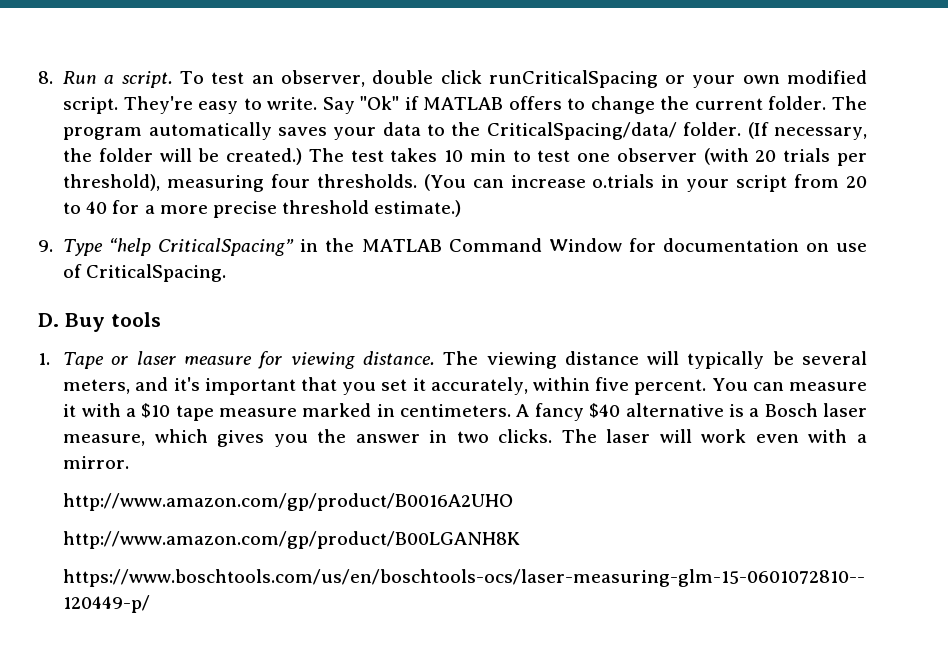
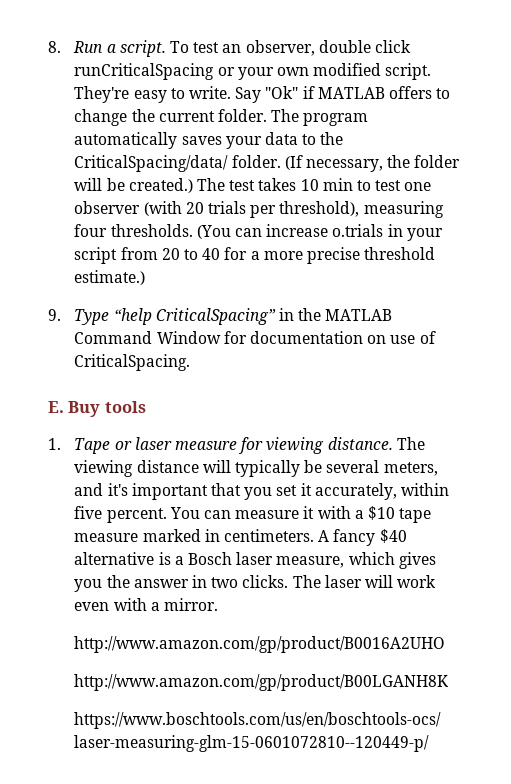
- D. Buy tools
+ E. Buy tools

